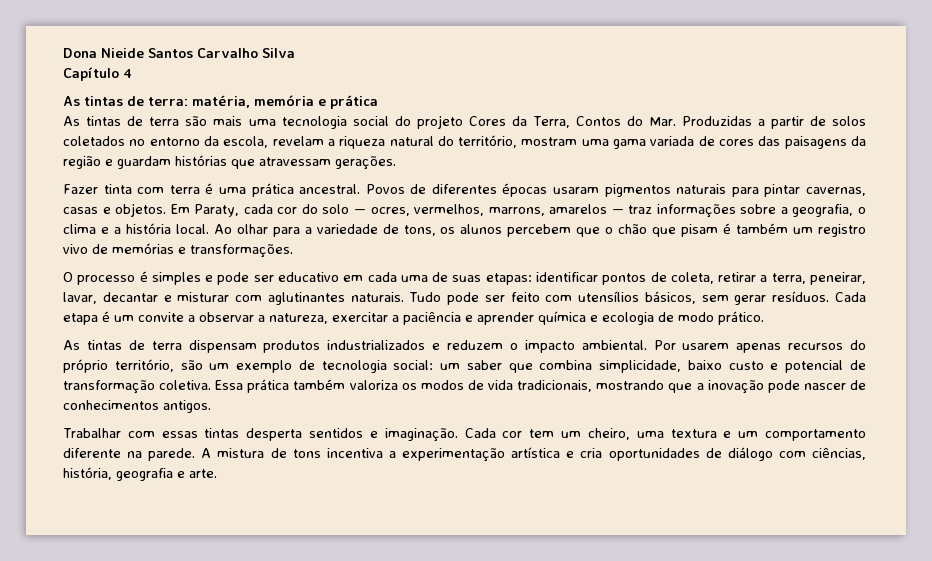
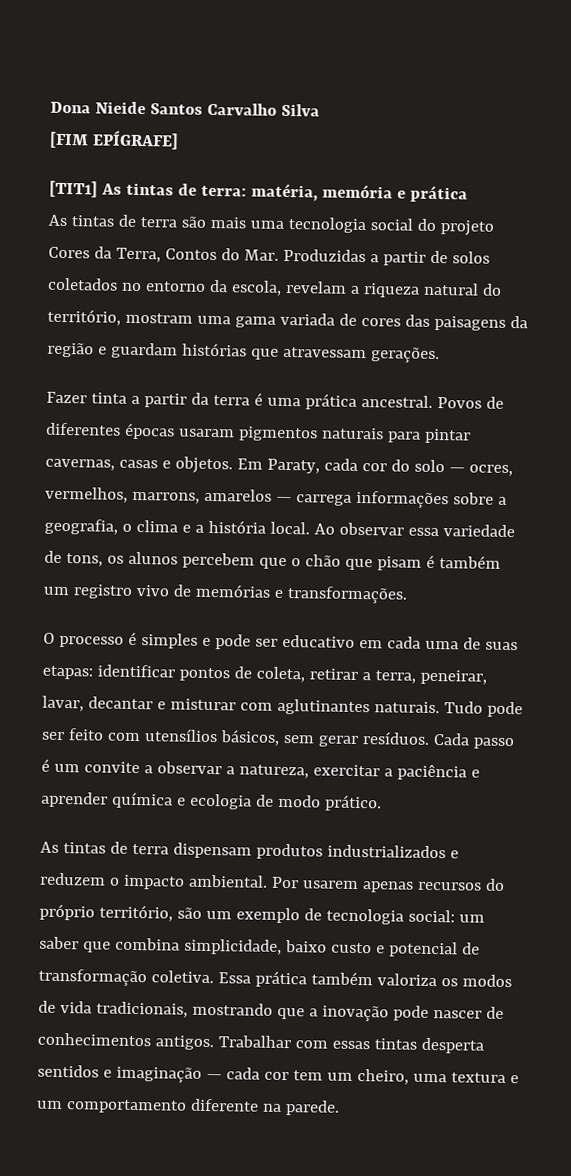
- Capítulo 4
- As tintas de terra: matéria, memória e prática
+ [FIM EPÍGRAFE]
+ [TIT1] As tintas de terra: matéria, memória e prática
- Fazer tinta com terra é uma prática ancestral.
+ Fazer tinta a partir da terra é uma prática ancestral.
- Em Paraty, cada cor do solo — ocres, vermelhos, marrons, amarelos — traz informações sobre a geografia, o clima e a história local.
+ Em Paraty, cada cor do solo — ocres, vermelhos, marrons, amarelos — carrega informações sobre a geografia, o clima e a história local.
- Ao olhar para a variedade de tons, os alunos percebem que o chão que pisam é também um registro vivo de memórias e transformações.
+ Ao observar essa variedade de tons, os alunos percebem que o chão que pisam é também um registro vivo de memórias e transformações.
- Cada etapa é um convite a observar a natureza, exercitar a paciência e aprender química e ecologia de modo prático.
+ Cada passo é um convite a observar a natureza, exercitar a paciência e aprender química e ecologia de modo prático.
- Essa prática também valoriza os modos de vida tradicionais, mostrando que a inovação pode nascer de conhecimentos antigos.
- Trabalhar com essas tintas desperta sentidos e imaginação. Cada cor tem um cheiro, uma textura e um comportamento diferente na parede. A mistura de tons incentiva a experimentação artística e cria oportunidades de diálogo com ciências, história, geografia e arte.
+ Essa prática também valoriza os modos de vida tradicionais, mostrando que a inovação pode nascer de conhecimentos antigos. Trabalhar com essas tintas desperta sentidos e imaginação — cada cor tem um cheiro, uma textura e um comportamento diferente na parede.

